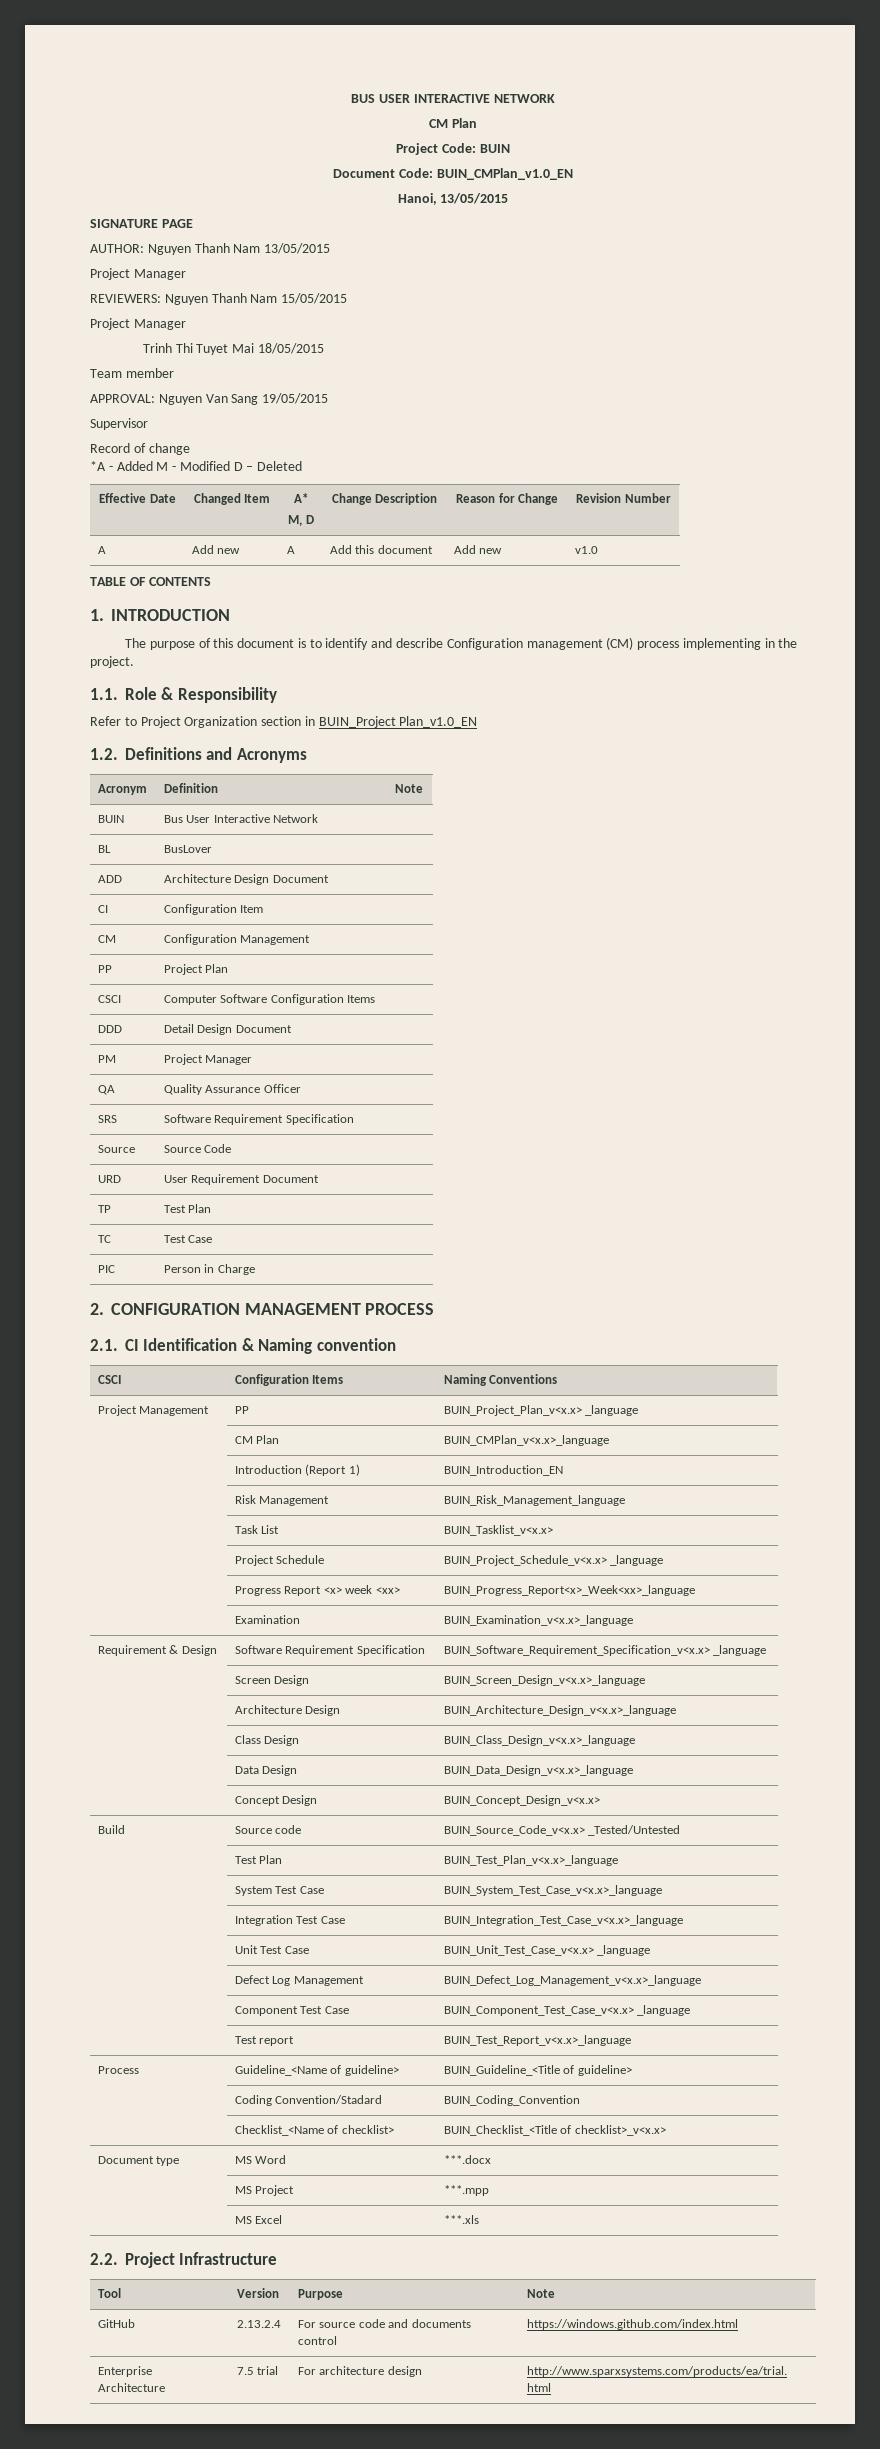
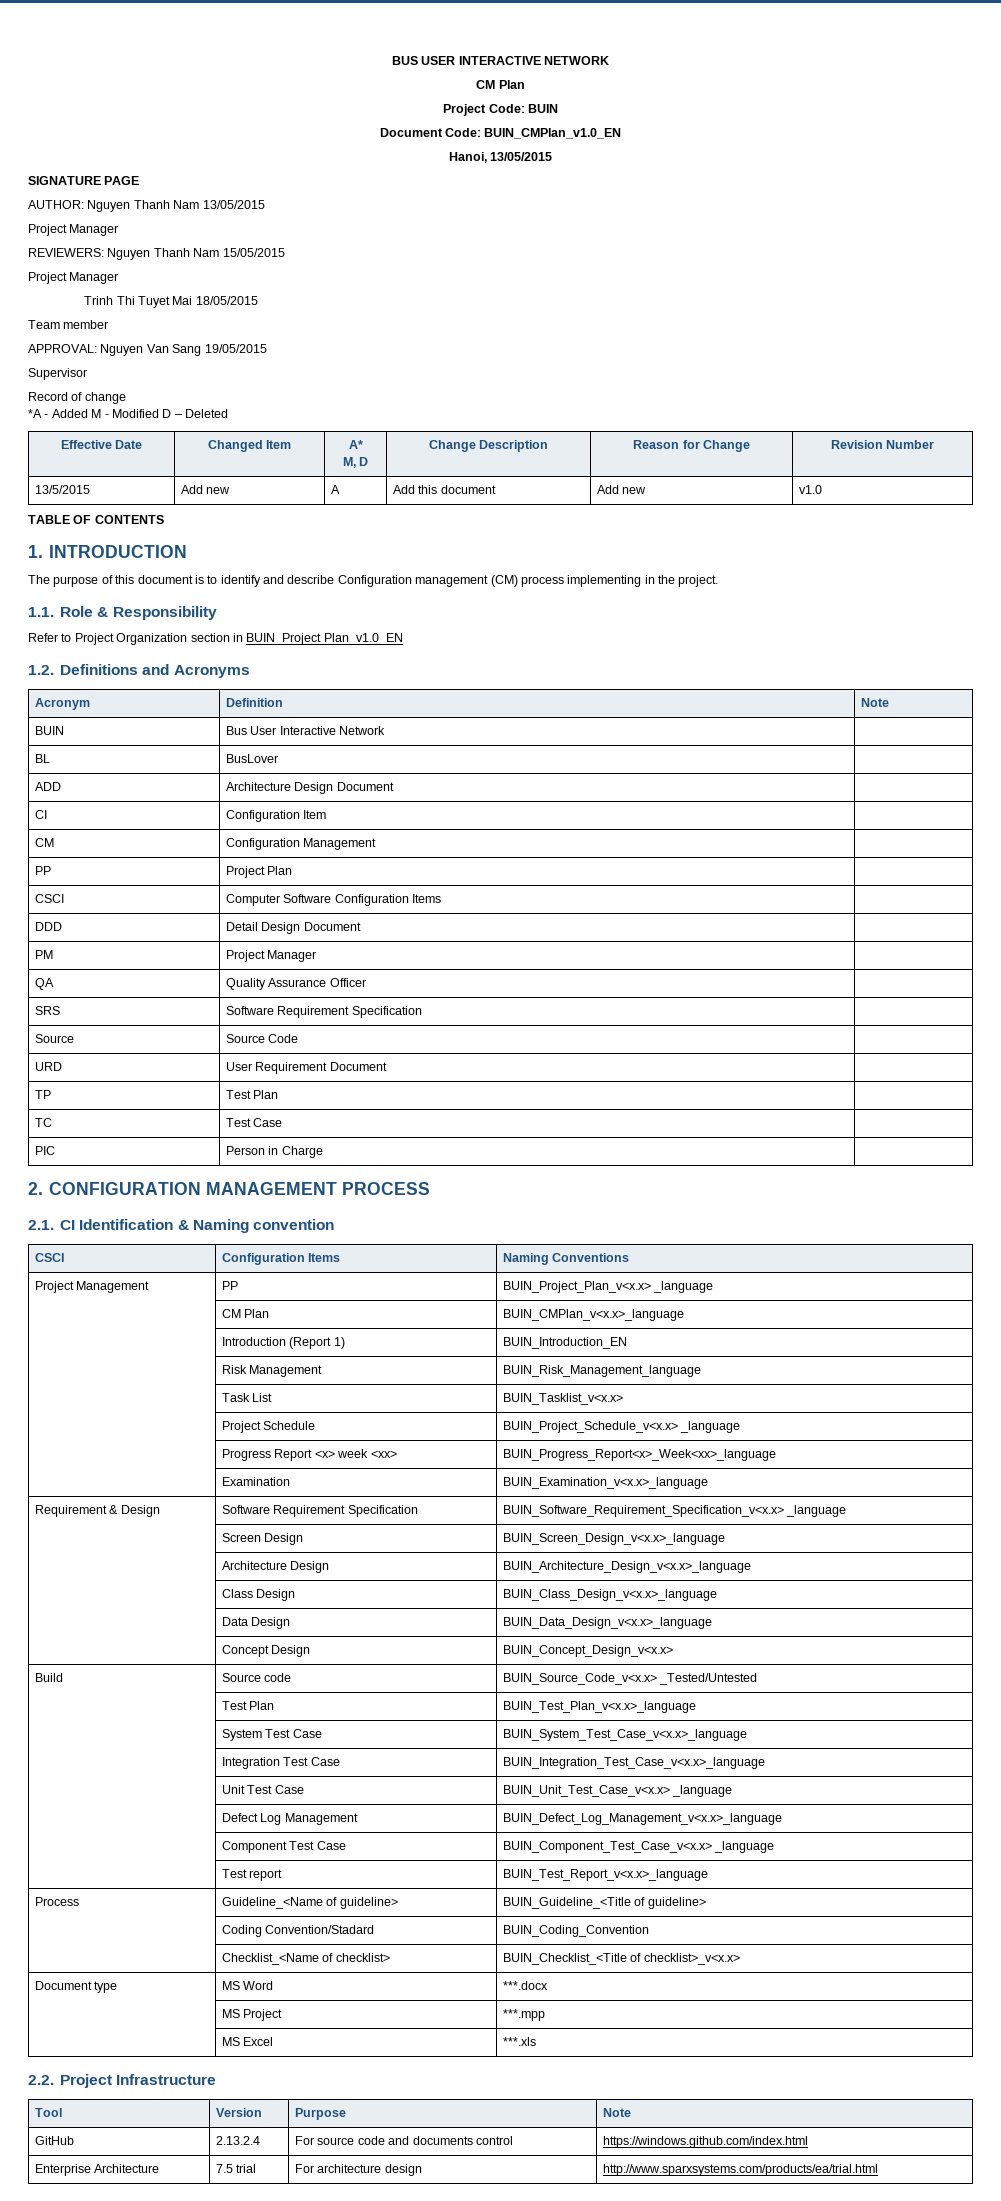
- A | Add new | A | Add this document | Add new | v1.0
+ 13/5/2015 | Add new | A | Add this document | Add new | v1.0

